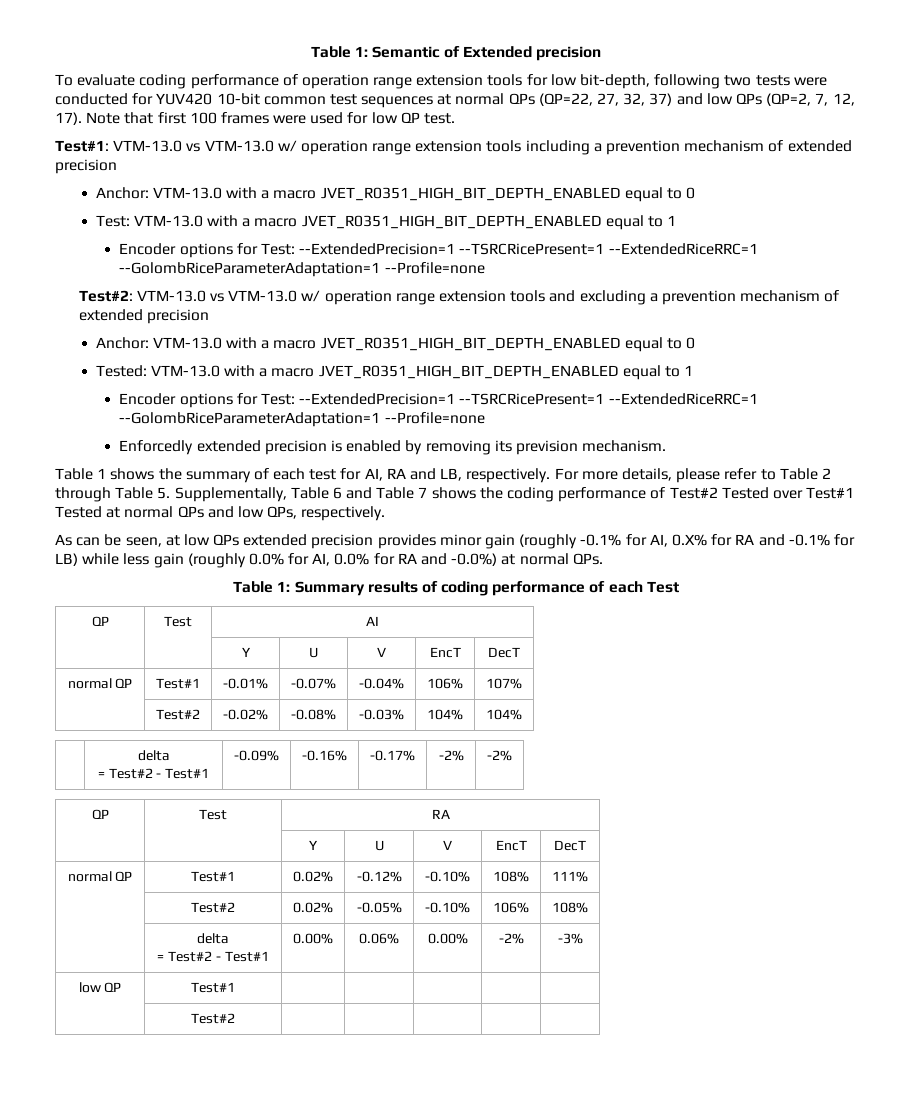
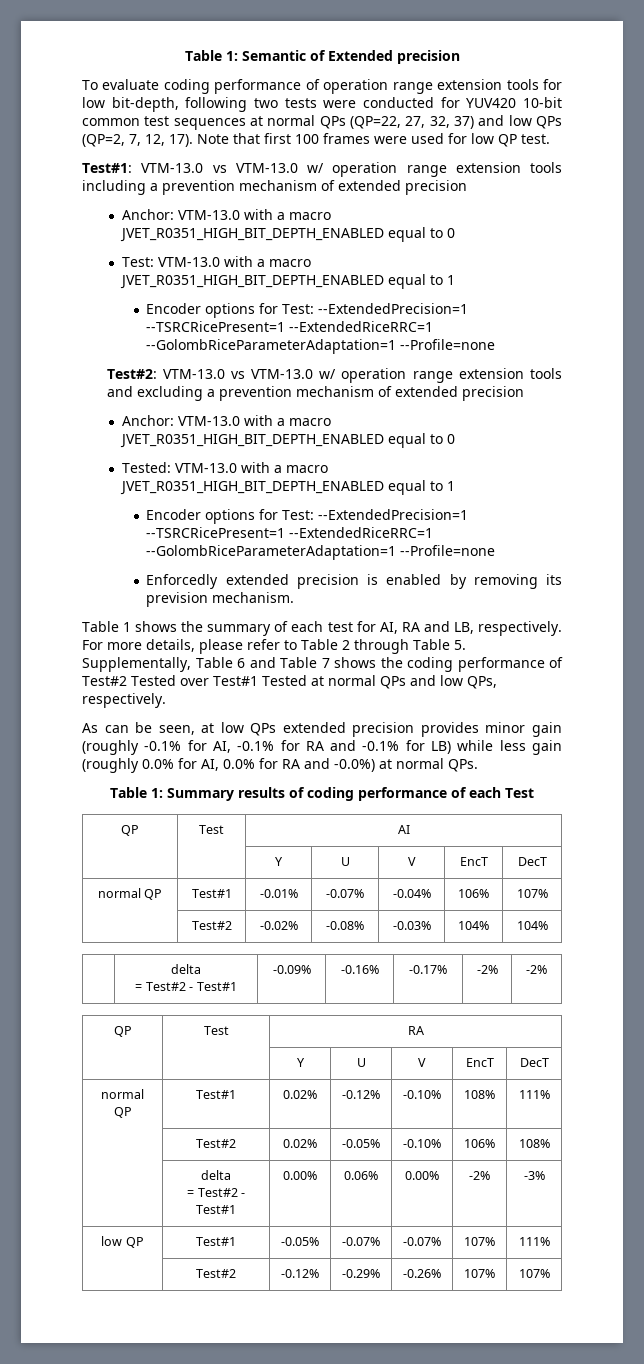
- As can be seen, at low QPs extended precision provides minor gain (roughly -0.1% for AI, 0.X% for RA and -0.1% for LB) while less gain (roughly 0.0% for AI, 0.0% for RA and -0.0%) at normal QPs.
+ As can be seen, at low QPs extended precision provides minor gain (roughly -0.1% for AI, -0.1% for RA and -0.1% for LB) while less gain (roughly 0.0% for AI, 0.0% for RA and -0.0%) at normal QPs.
- low QP | Test#1 | | | | |
- | Test#2 | | | | |
+ low QP | Test#1 | -0.05% | -0.07% | -0.07% | 107% | 111%
+ | Test#2 | -0.12% | -0.29% | -0.26% | 107% | 107%

